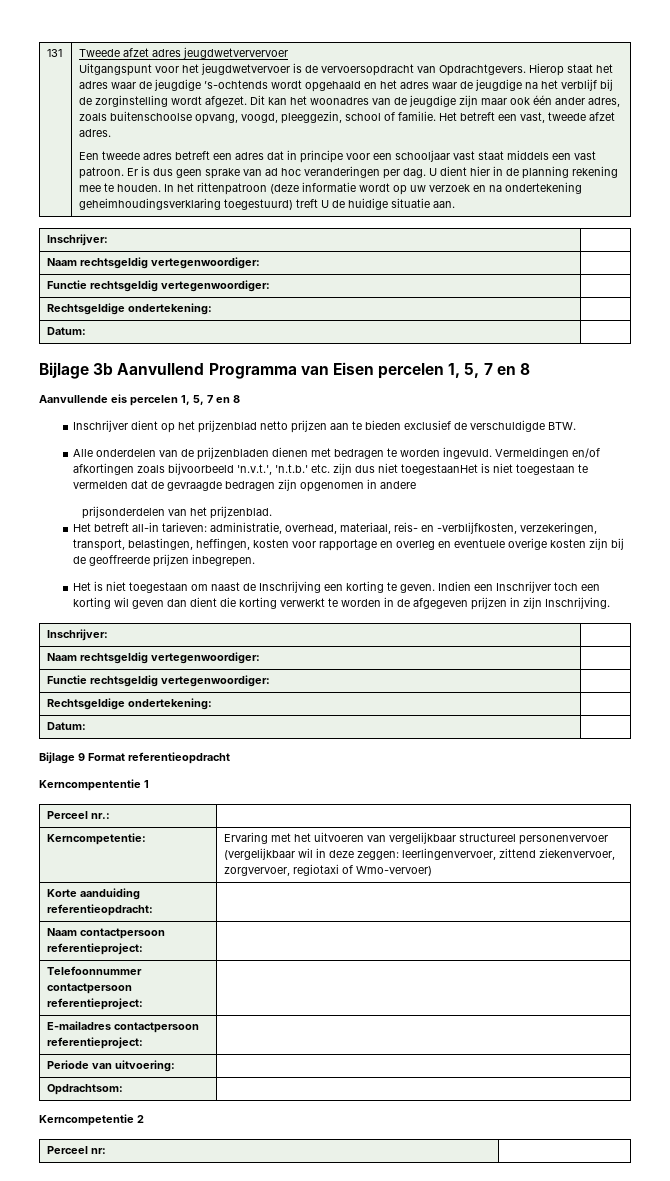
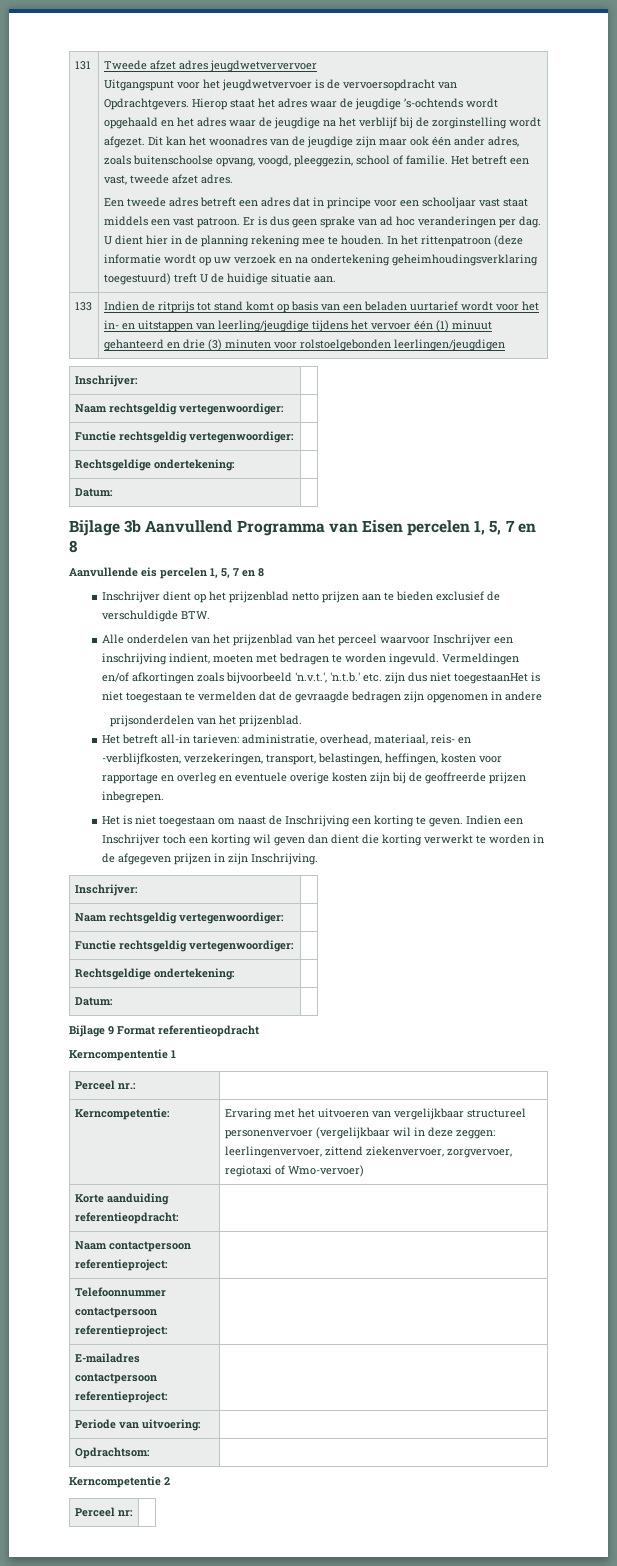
+ 133 | Indien de ritprijs tot stand komt op basis van een beladen uurtarief wordt voor het in- en uitstappen van leerling/jeugdige tijdens het vervoer één (1) minuut gehanteerd en drie (3) minuten voor rolstoelgebonden leerlingen/jeugdigen
- Alle onderdelen van de prijzenbladen dienen met bedragen te worden ingevuld.
+ Alle onderdelen van het prijzenblad van het perceel waarvoor Inschrijver een inschrijving indient, moeten met bedragen te worden ingevuld.

